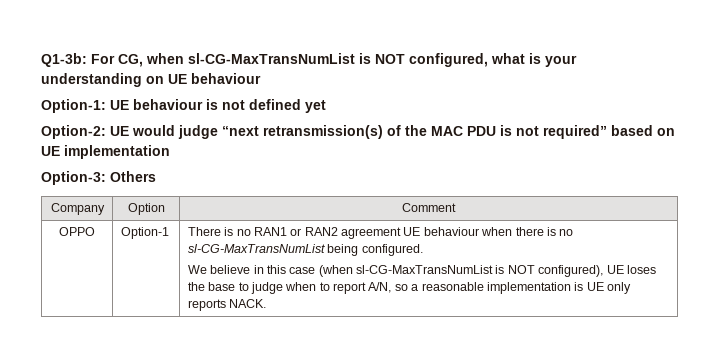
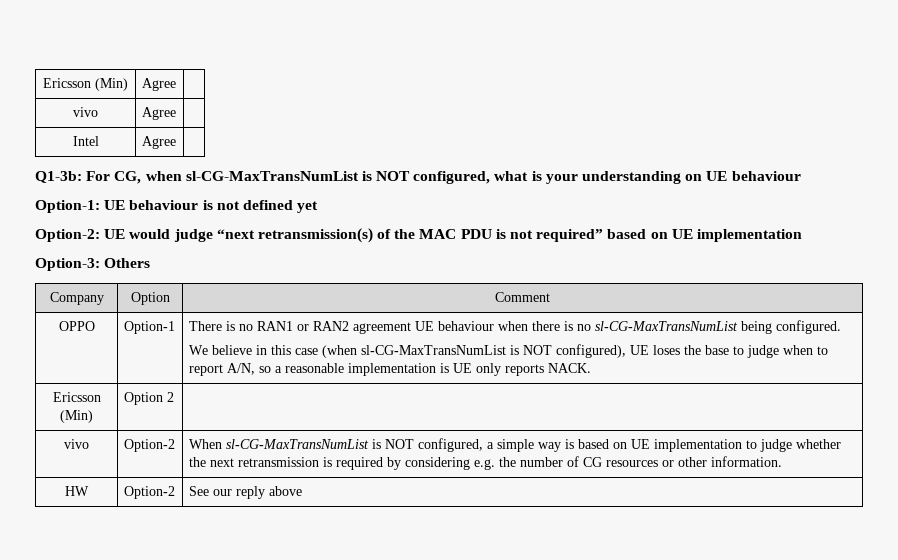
+ Ericsson (Min) | Agree |
+ vivo | Agree |
+ Intel | Agree |
+ Ericsson (Min) | Option 2 |
+ vivo | Option-2 | When sl-CG-MaxTransNumList is NOT configured, a simple way is based on UE implementation to judge whether the next retransmission is required by considering e.g. the number of CG resources or other information.
+ HW | Option-2 | See our reply above

